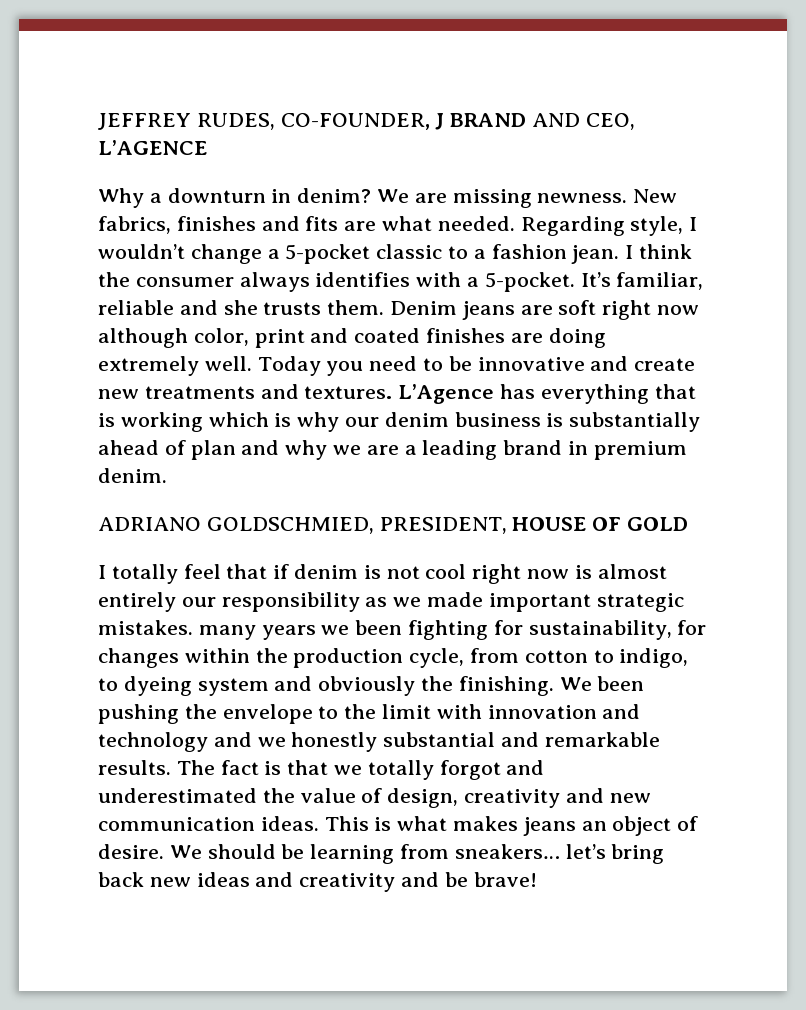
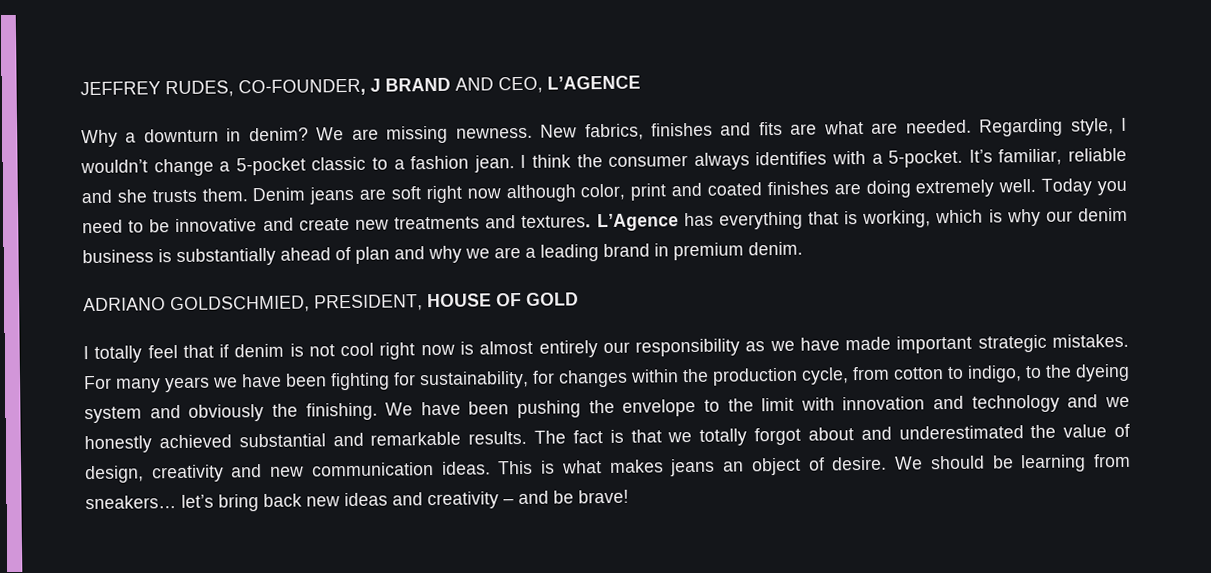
- New fabrics, finishes and fits are what needed.
+ New fabrics, finishes and fits are what are needed.
- L’Agence has everything that is working which is why our denim business is substantially ahead of plan and why we are a leading brand in premium denim.
+ L’Agence has everything that is working, which is why our denim business is substantially ahead of plan and why we are a leading brand in premium denim.
- I totally feel that if denim is not cool right now is almost entirely our responsibility as we made important strategic mistakes. many years we been fighting for sustainability, for changes within the production cycle, from cotton to indigo, to dyeing system and obviously the finishing.
+ I totally feel that if denim is not cool right now is almost entirely our responsibility as we have made important strategic mistakes. For many years we have been fighting for sustainability, for changes within the production cycle, from cotton to indigo, to the dyeing system and obviously the finishing.
- We been pushing the envelope to the limit with innovation and technology and we honestly substantial and remarkable results.
+ We have been pushing the envelope to the limit with innovation and technology and we honestly achieved substantial and remarkable results.
- The fact is that we totally forgot and underestimated the value of design, creativity and new communication ideas.
+ The fact is that we totally forgot about and underestimated the value of design, creativity and new communication ideas.
- We should be learning from sneakers… let’s bring back new ideas and creativity and be brave!
+ We should be learning from sneakers… let’s bring back new ideas and creativity – and be brave!

